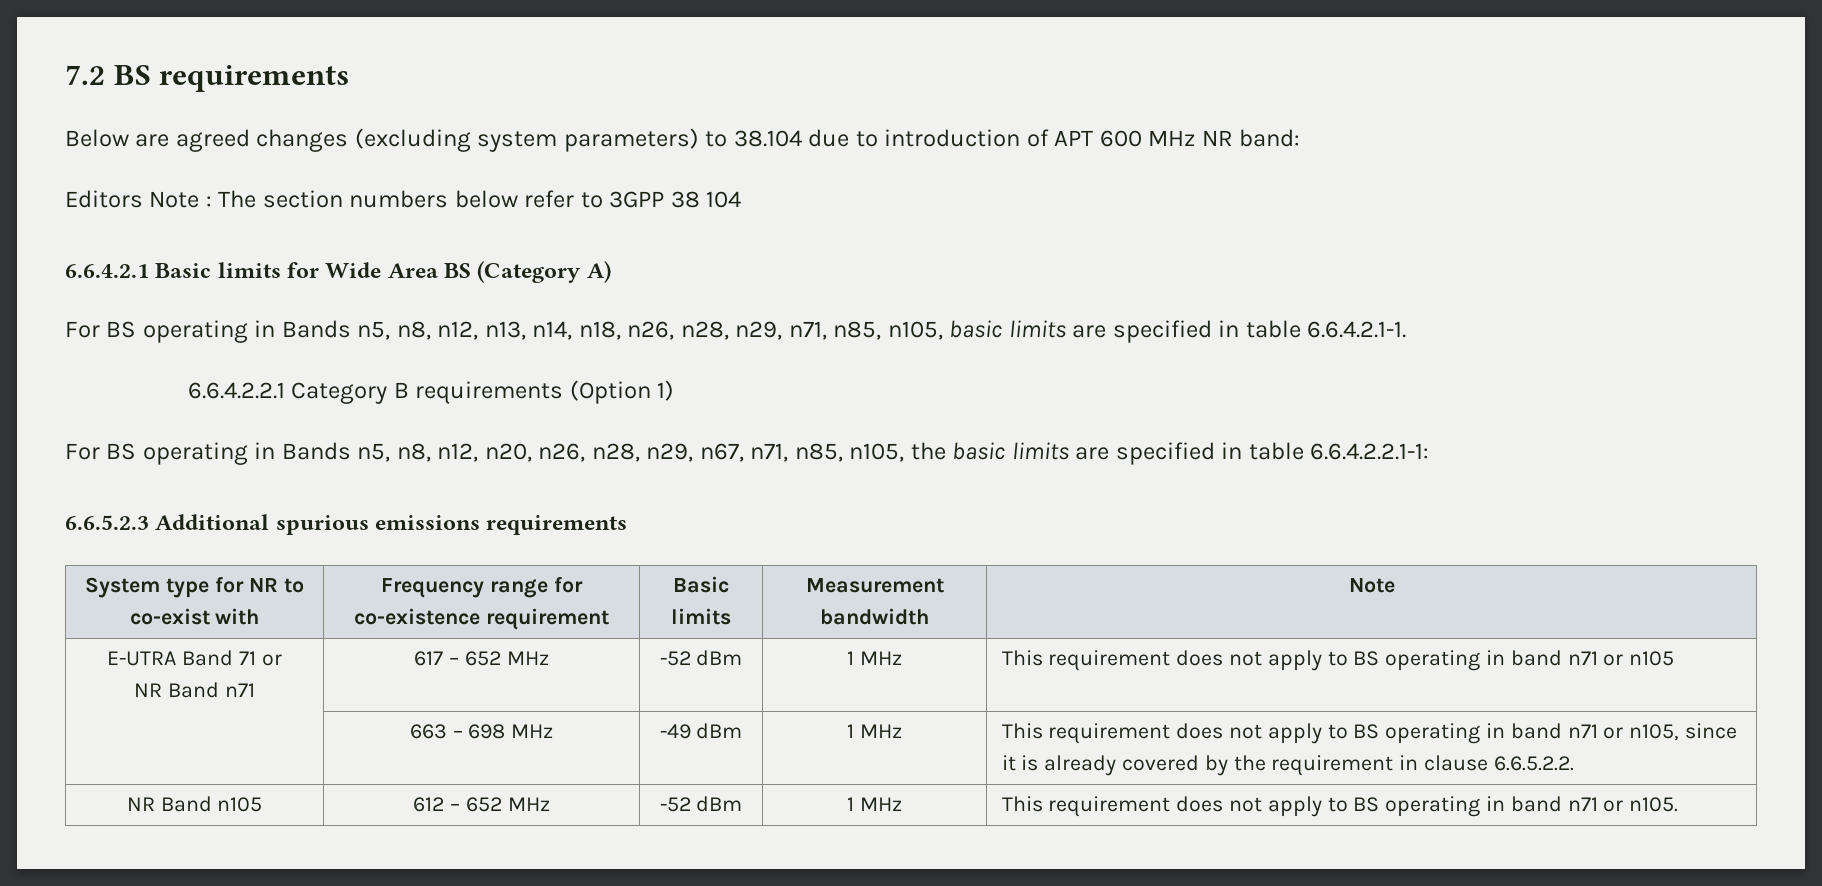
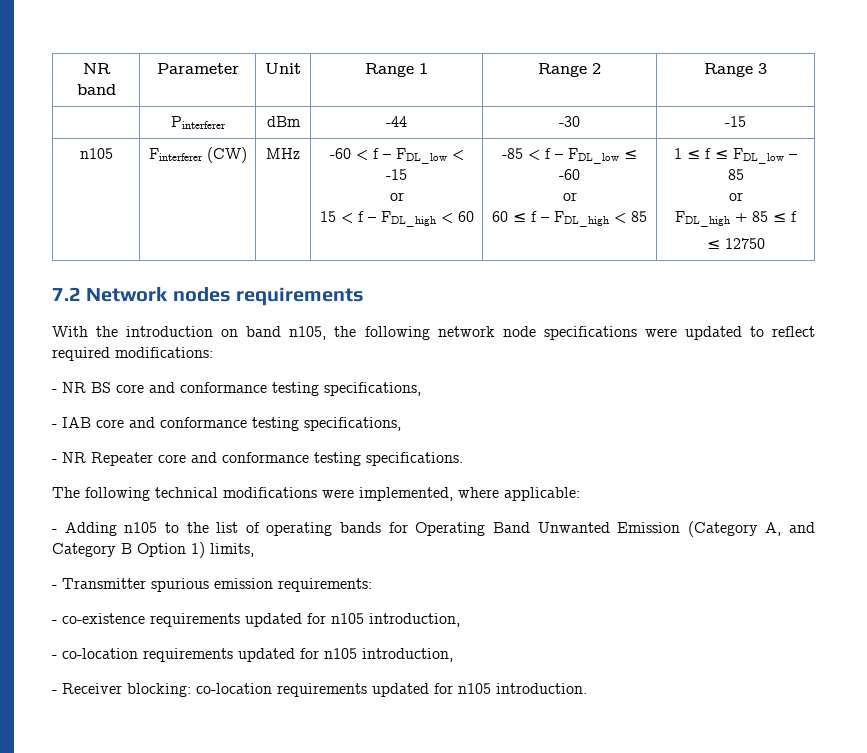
- 7.2 BS requirements
- Below are agreed changes (excluding system parameters) to 38.104 due to introduction of APT 600 MHz NR band:
- Editors Note : The section numbers below refer to 3GPP 38 104
- 6.6.4.2.1 Basic limits for Wide Area BS (Category A)
- For BS operating in Bands n5, n8, n12, n13, n14, n18, n26, n28, n29, n71, n85, n105, basic limits are specified in table 6.6.4.2.1-1.
- 6.6.4.2.2.1 Category B requirements (Option 1)
- For BS operating in Bands n5, n8, n12, n20, n26, n28, n29, n67, n71, n85, n105, the basic limits are specified in table 6.6.4.2.2.1-1:
- 6.6.5.2.3 Additional spurious emissions requirements
- System type for NR to co-exist with | Frequency range for co-existence requirement | Basic limits | Measurement bandwidth | Note
- E-UTRA Band 71 or
- NR Band n71 | 617 – 652 MHz | -52 dBm | 1 MHz | This requirement does not apply to BS operating in band n71 or n105
- | 663 – 698 MHz | -49 dBm | 1 MHz | This requirement does not apply to BS operating in band n71 or n105, since it is already covered by the requirement in clause 6.6.5.2.2.
- NR Band n105 | 612 – 652 MHz | -52 dBm | 1 MHz | This requirement does not apply to BS operating in band n71 or n105.
+ NR band | Parameter | Unit | Range 1 | Range 2 | Range 3
+ | Pinterferer | dBm | -44 | -30 | -15
+ n105 | Finterferer (CW) | MHz | -60 < f – FDL_low < -15
+ or
+ 15 < f – FDL_high < 60 | -85 < f – FDL_low ≤ -60
+ or
+ 60 ≤ f – FDL_high < 85 | 1 ≤ f ≤ FDL_low – 85
+ or
+ FDL_high + 85 ≤ f
+ ≤ 12750
+ 7.2 Network nodes requirements
+ With the introduction on band n105, the following network node specifications were updated to reflect required modifications:
+ - NR BS core and conformance testing specifications,
+ - IAB core and conformance testing specifications,
+ - NR Repeater core and conformance testing specifications.
+ The following technical modifications were implemented, where applicable:
+ - Adding n105 to the list of operating bands for Operating Band Unwanted Emission (Category A, and Category B Option 1) limits,
+ - Transmitter spurious emission requirements:
+ - co-existence requirements updated for n105 introduction,
+ - co-location requirements updated for n105 introduction,
+ - Receiver blocking: co-location requirements updated for n105 introduction.

